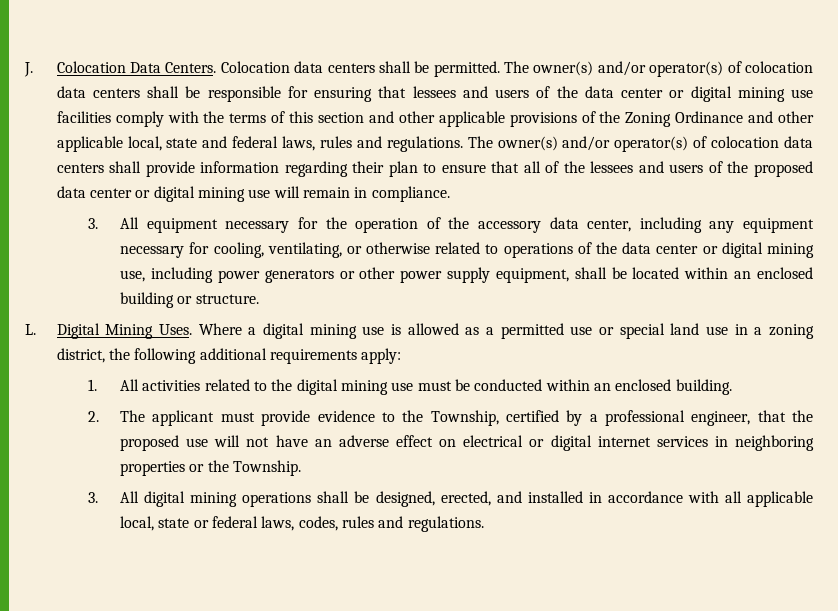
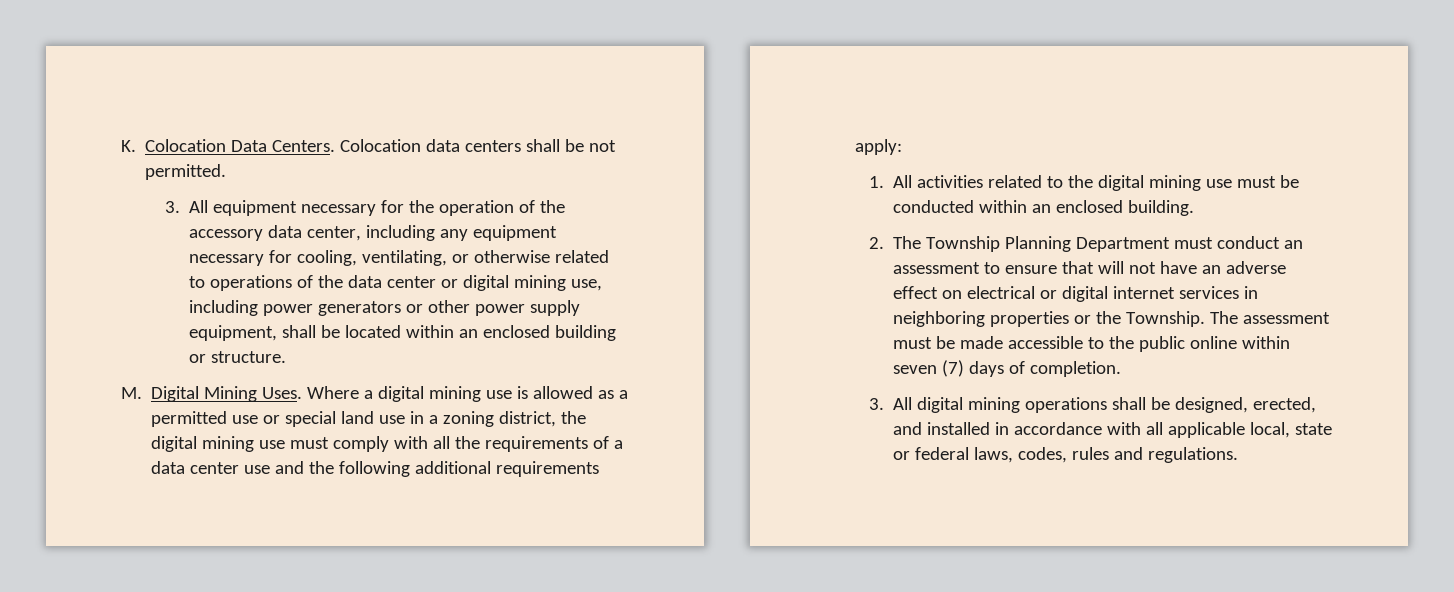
- J. Colocation Data Centers.
+ K. Colocation Data Centers.
- Colocation data centers shall be permitted. The owner(s) and/or operator(s) of colocation data centers shall be responsible for ensuring that lessees and users of the data center or digital mining use facilities comply with the terms of this section and other applicable provisions of the Zoning Ordinance and other applicable local, state and federal laws, rules and regulations. The owner(s) and/or operator(s) of colocation data centers shall provide information regarding their plan to ensure that all of the lessees and users of the proposed data center or digital mining use will remain in compliance.
+ Colocation data centers shall be not permitted.
- L. Digital Mining Uses.
+ M. Digital Mining Uses.
- Where a digital mining use is allowed as a permitted use or special land use in a zoning district, the following additional requirements apply:
+ Where a digital mining use is allowed as a permitted use or special land use in a zoning district, the digital mining use must comply with all the requirements of a data center use and the following additional requirements apply:
- 2. The applicant must provide evidence to the Township, certified by a professional engineer, that the proposed use will not have an adverse effect on electrical or digital internet services in neighboring properties or the Township.
+ 2. The Township Planning Department must conduct an assessment to ensure that will not have an adverse effect on electrical or digital internet services in neighboring properties or the Township. The assessment must be made accessible to the public online within seven (7) days of completion.

